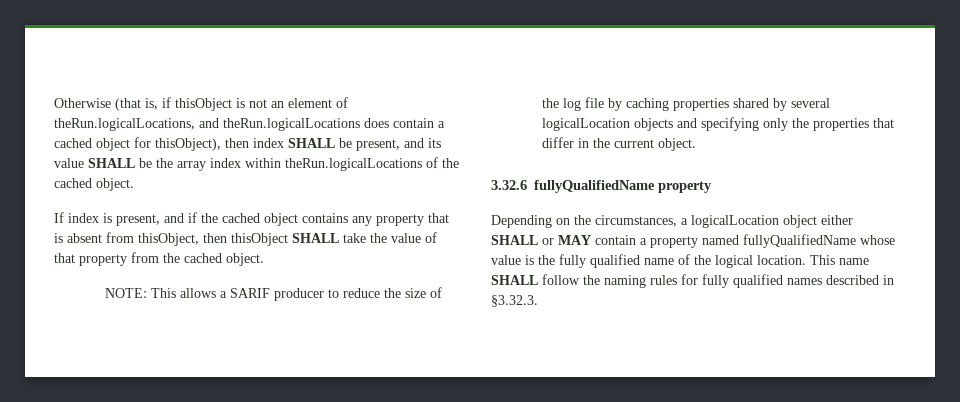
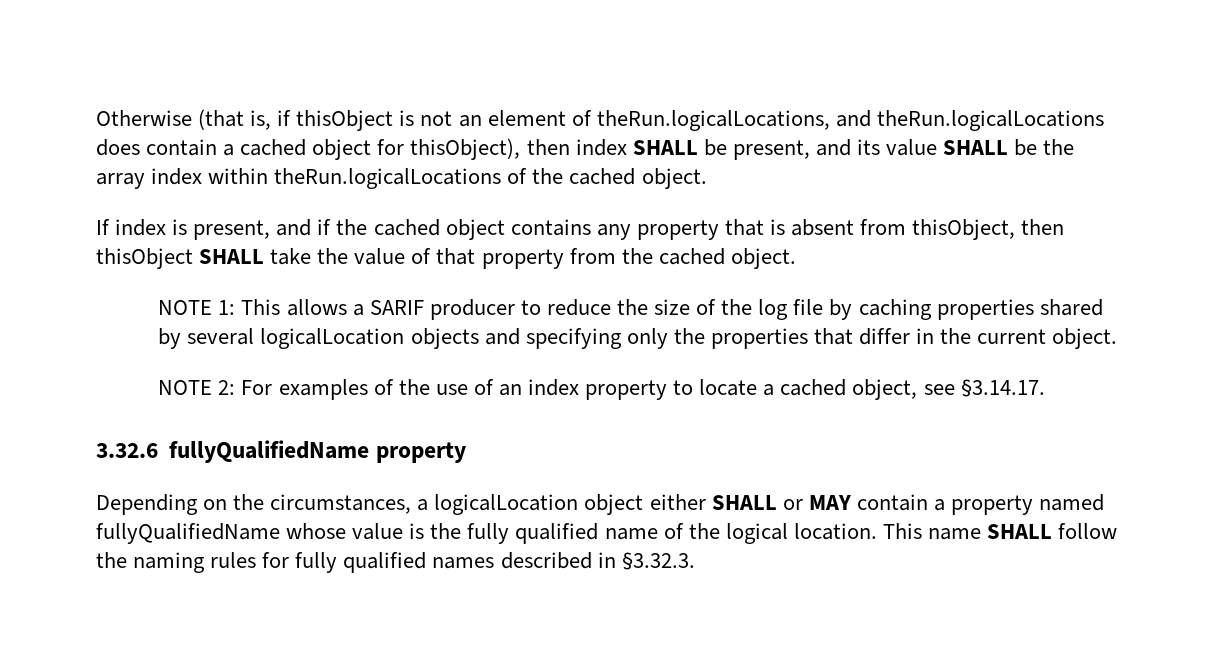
- NOTE: This allows a SARIF producer to reduce the size of the log file by caching properties shared by several logicalLocation objects and specifying only the properties that differ in the current object.
+ NOTE 1: This allows a SARIF producer to reduce the size of the log file by caching properties shared by several logicalLocation objects and specifying only the properties that differ in the current object.
+ NOTE 2: For examples of the use of an index property to locate a cached object, see §3.14.17.

